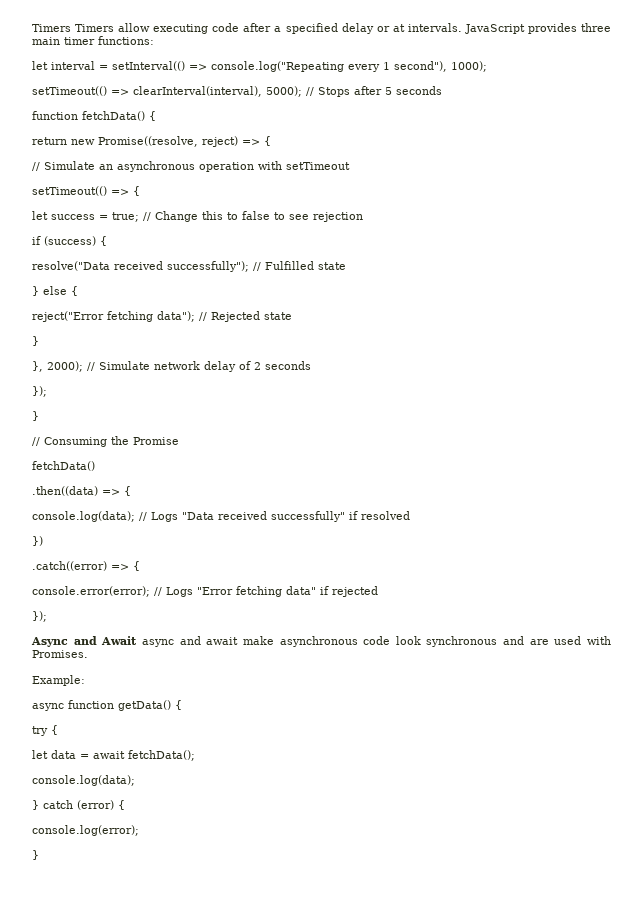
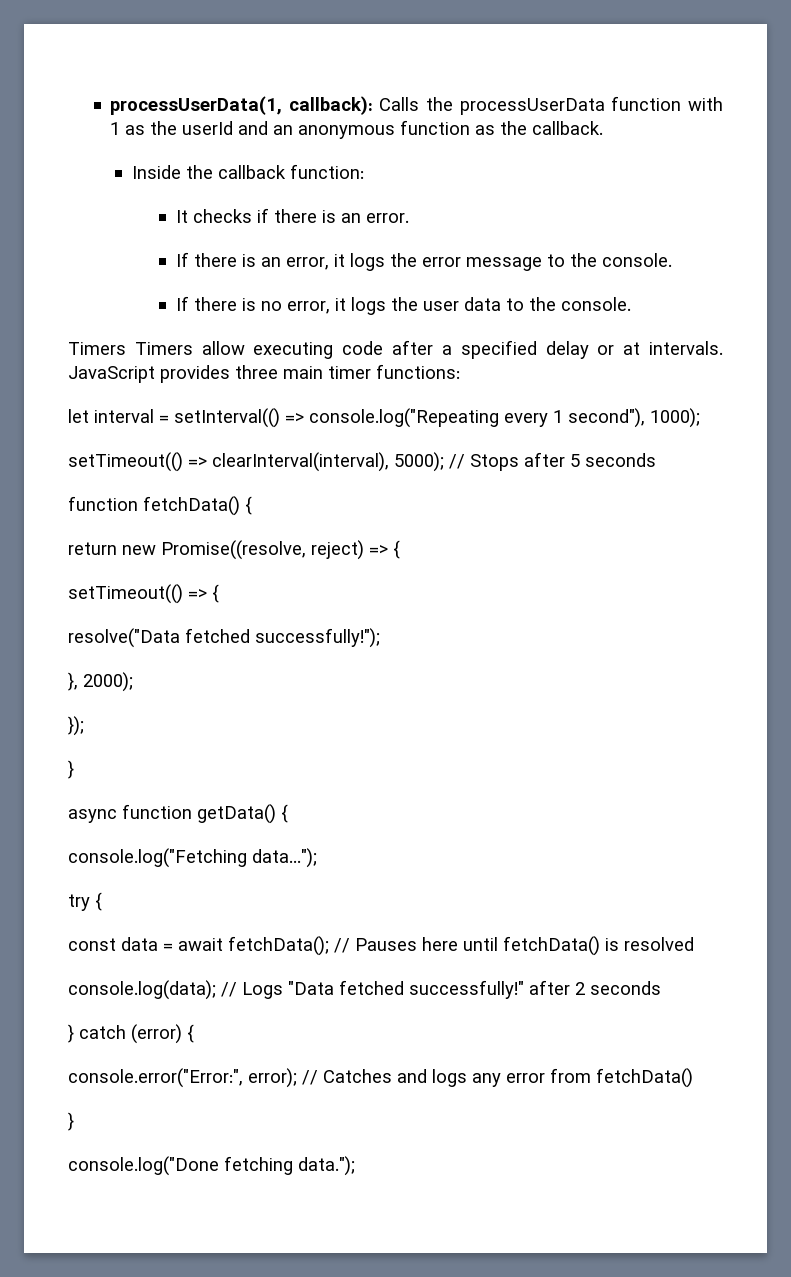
+ processUserData(1, callback): Calls the processUserData function with 1 as the userId and an anonymous function as the callback.
+ Inside the callback function:
+ It checks if there is an error.
+ If there is an error, it logs the error message to the console.
+ If there is no error, it logs the user data to the console.
- // Simulate an asynchronous operation with setTimeout
  setTimeout(() => {
- let success = true; // Change this to false to see rejection
- if (success) {
- resolve("Data received successfully"); // Fulfilled state
- } else {
- reject("Error fetching data"); // Rejected state
- }
- }, 2000); // Simulate network delay of 2 seconds
+ resolve("Data fetched successfully!");
+ }, 2000);
  });
  }
- // Consuming the Promise
- fetchData()
- .then((data) => {
- console.log(data); // Logs "Data received successfully" if resolved
- })
- .catch((error) => {
- console.error(error); // Logs "Error fetching data" if rejected
- });
- Async and Await async and await make asynchronous code look synchronous and are used with Promises.
- Example:
+ console.log("Fetching data...");
- let data = await fetchData();
- console.log(data);
+ const data = await fetchData(); // Pauses here until fetchData() is resolved
+ console.log(data); // Logs "Data fetched successfully!" after 2 seconds
  } catch (error) {
- console.log(error);
+ console.error("Error:", error); // Catches and logs any error from fetchData()
  }
+ console.log("Done fetching data.");

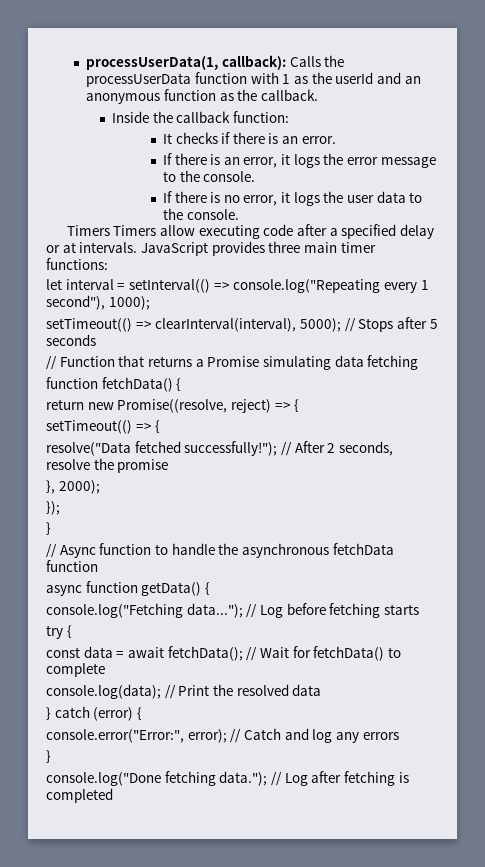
+ // Function that returns a Promise simulating data fetching
- resolve("Data fetched successfully!");
+ resolve("Data fetched successfully!"); // After 2 seconds, resolve the promise
  }, 2000);
  });
  }
+ // Async function to handle the asynchronous fetchData function
- console.log("Fetching data...");
+ console.log("Fetching data..."); // Log before fetching starts
- const data = await fetchData(); // Pauses here until fetchData() is resolved
- console.log(data); // Logs "Data fetched successfully!" after 2 seconds
+ const data = await fetchData(); // Wait for fetchData() to complete
+ console.log(data); // Print the resolved data
- console.error("Error:", error); // Catches and logs any error from fetchData()
+ console.error("Error:", error); // Catch and log any errors
  }
- console.log("Done fetching data.");
+ console.log("Done fetching data."); // Log after fetching is completed

